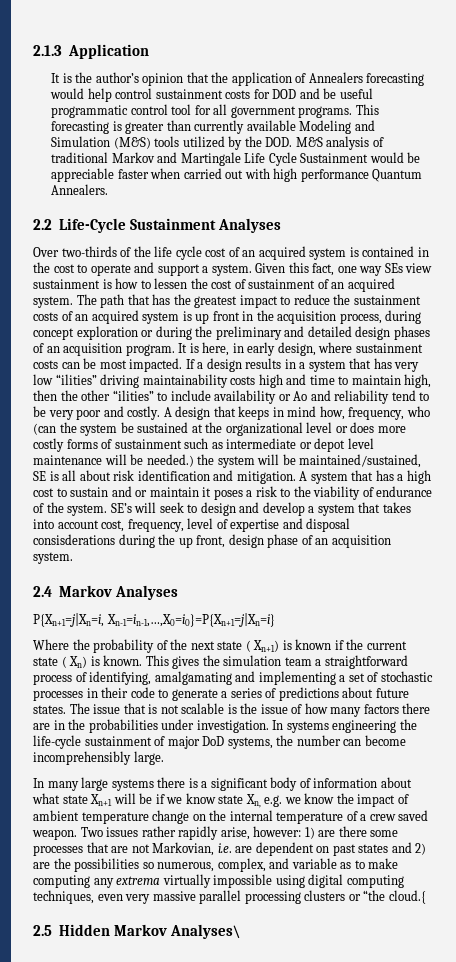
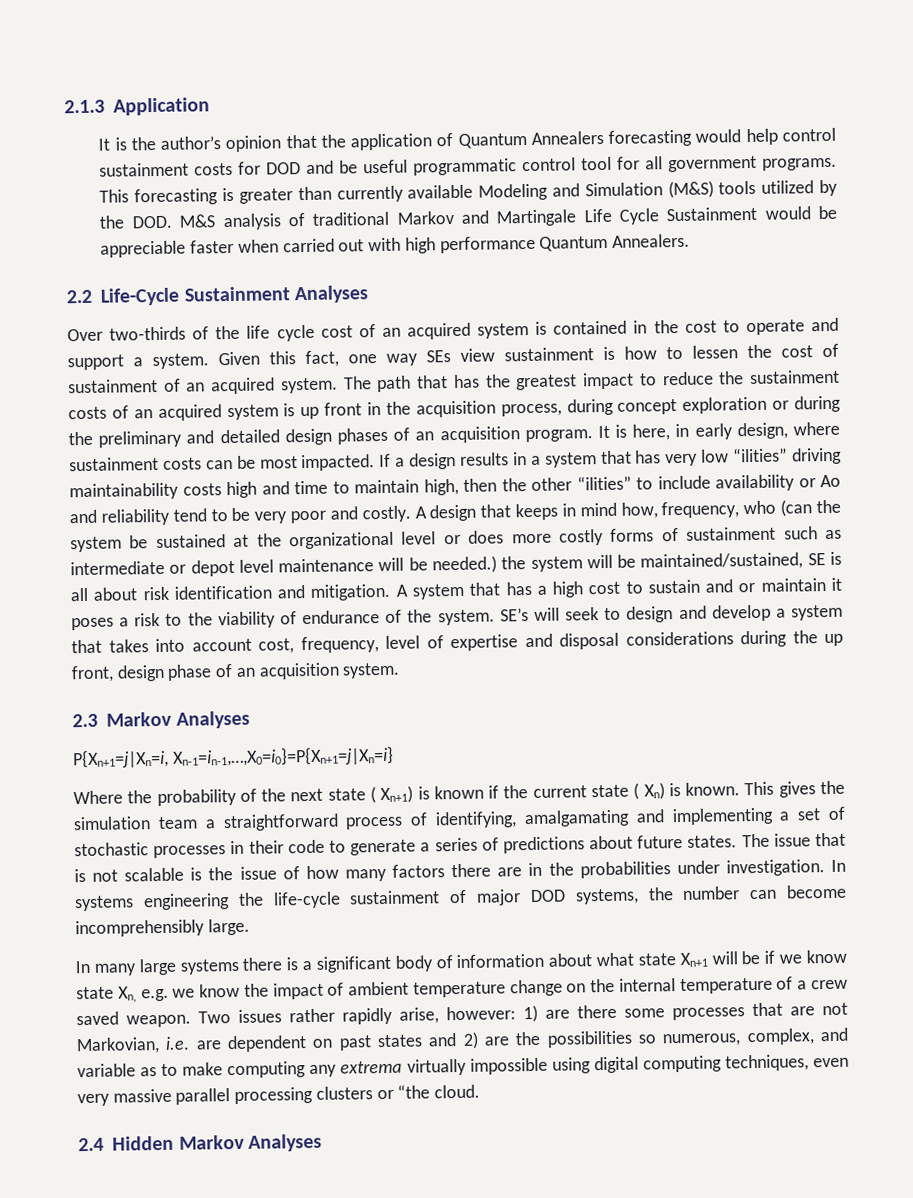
- It is the author’s opinion that the application of Annealers forecasting would help control sustainment costs for DOD and be useful programmatic control tool for all government programs.
+ It is the author’s opinion that the application of Quantum Annealers forecasting would help control sustainment costs for DOD and be useful programmatic control tool for all government programs.
- SE’s will seek to design and develop a system that takes into account cost, frequency, level of expertise and disposal consisderations during the up front, design phase of an acquisition system.
+ SE’s will seek to design and develop a system that takes into account cost, frequency, level of expertise and disposal considerations during the up front, design phase of an acquisition system.
- 2.4 Markov Analyses
+ 2.3 Markov Analyses
- In systems engineering the life-cycle sustainment of major DoD systems, the number can become incomprehensibly large.
+ In systems engineering the life-cycle sustainment of major DOD systems, the number can become incomprehensibly large.
- Two issues rather rapidly arise, however: 1) are there some processes that are not Markovian, i.e. are dependent on past states and 2) are the possibilities so numerous, complex, and variable as to make computing any extrema virtually impossible using digital computing techniques, even very massive parallel processing clusters or “the cloud.{
- 2.5 Hidden Markov Analyses\
+ Two issues rather rapidly arise, however: 1) are there some processes that are not Markovian, i.e. are dependent on past states and 2) are the possibilities so numerous, complex, and variable as to make computing any extrema virtually impossible using digital computing techniques, even very massive parallel processing clusters or “the cloud.
+ 2.4 Hidden Markov Analyses

